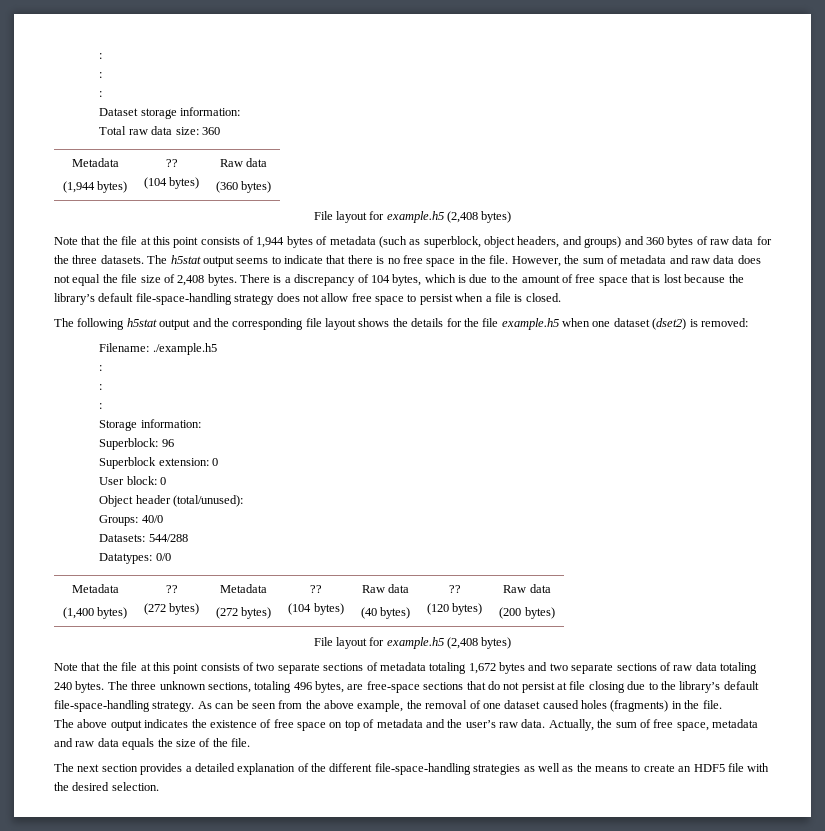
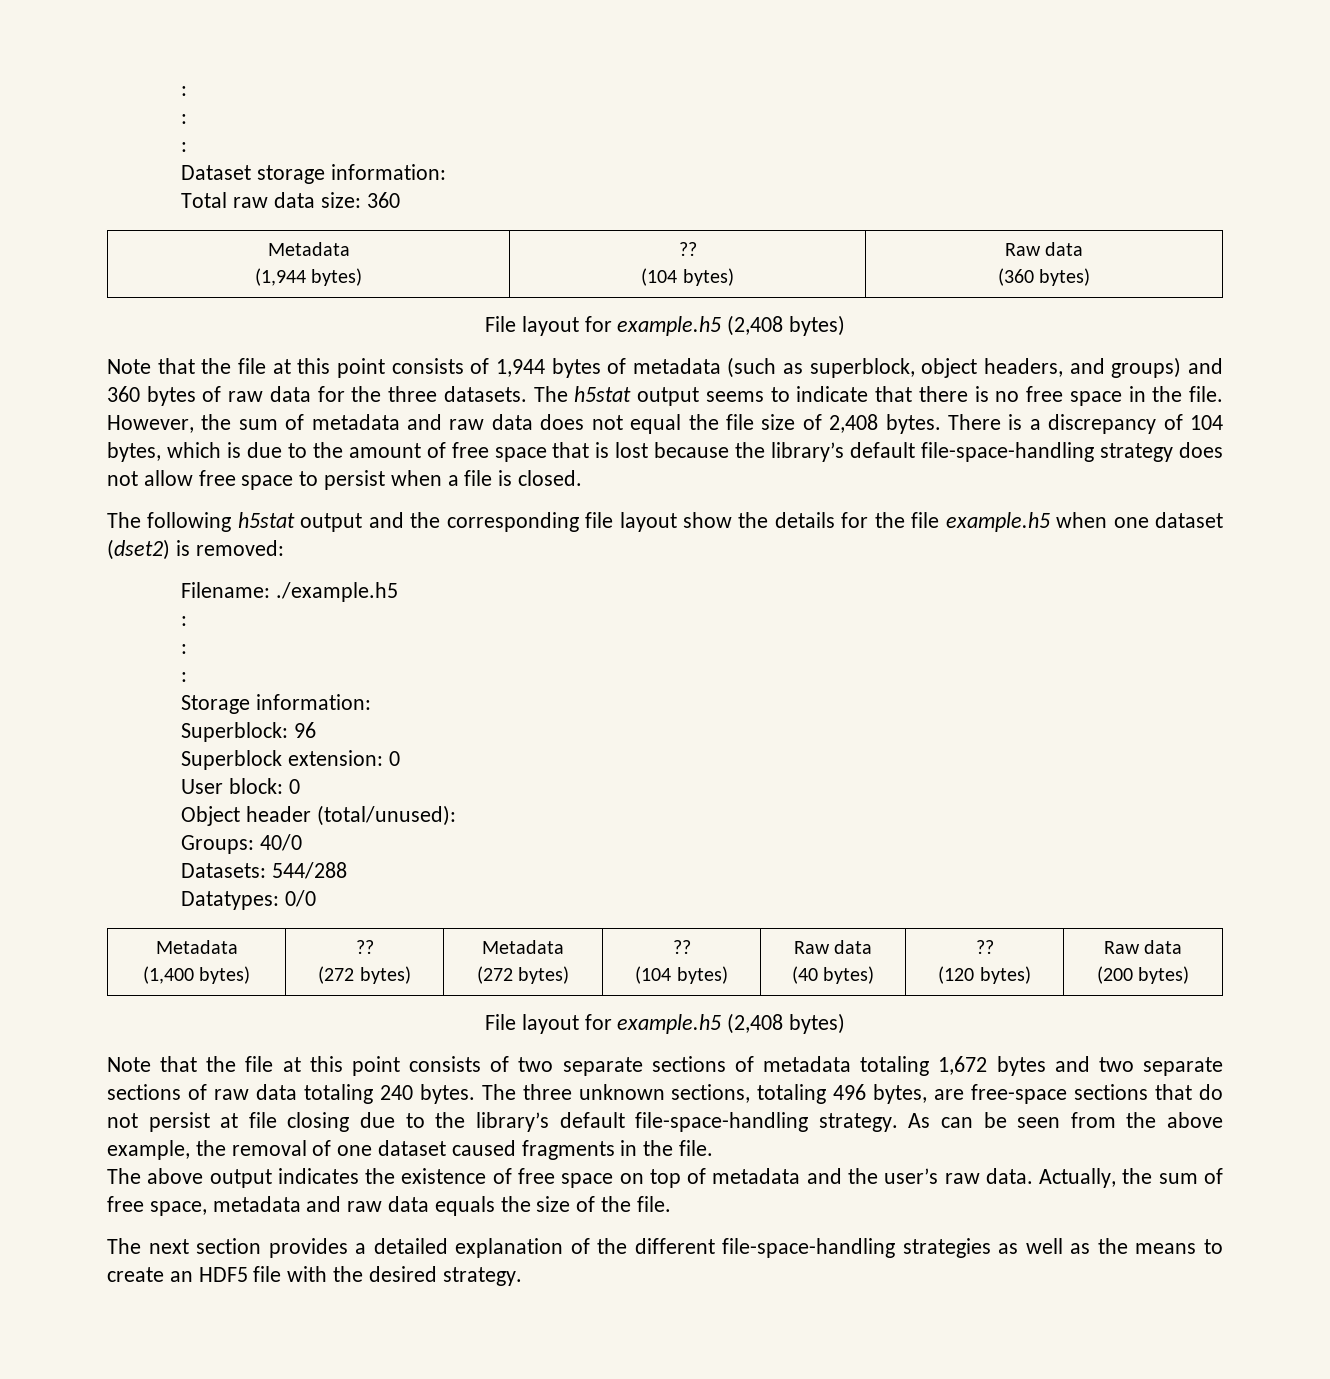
- The following h5stat output and the corresponding file layout shows the details for the file example.h5 when one dataset (dset2) is removed:
+ The following h5stat output and the corresponding file layout show the details for the file example.h5 when one dataset (dset2) is removed:
- As can be seen from the above example, the removal of one dataset caused holes (fragments) in the file.
+ As can be seen from the above example, the removal of one dataset caused fragments in the file.
- The next section provides a detailed explanation of the different file-space-handling strategies as well as the means to create an HDF5 file with the desired selection.
+ The next section provides a detailed explanation of the different file-space-handling strategies as well as the means to create an HDF5 file with the desired strategy.

